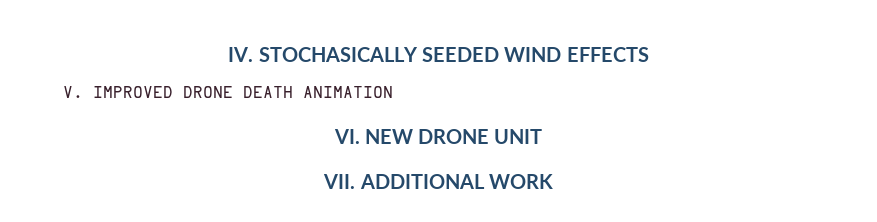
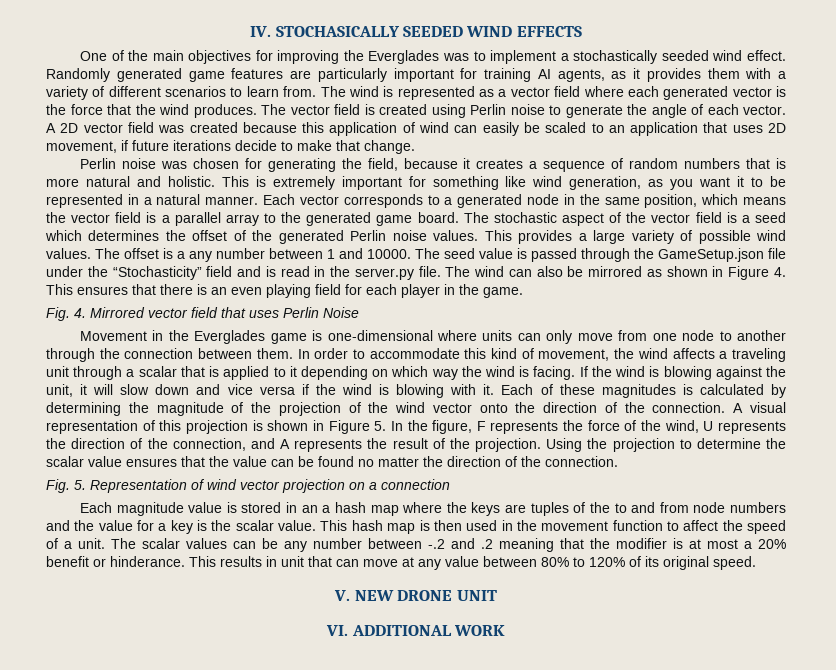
- V. IMPROVED DRONE DEATH ANIMATION
- VI. NEW DRONE UNIT
+ One of the main objectives for improving the Everglades was to implement a stochastically seeded wind effect. Randomly generated game features are particularly important for training AI agents, as it provides them with a variety of different scenarios to learn from. The wind is represented as a vector field where each generated vector is the force that the wind produces. The vector field is created using Perlin noise to generate the angle of each vector. A 2D vector field was created because this application of wind can easily be scaled to an application that uses 2D movement, if future iterations decide to make that change.
+ Perlin noise was chosen for generating the field, because it creates a sequence of random numbers that is more natural and holistic. This is extremely important for something like wind generation, as you want it to be represented in a natural manner. Each vector corresponds to a generated node in the same position, which means the vector field is a parallel array to the generated game board. The stochastic aspect of the vector field is a seed which determines the offset of the generated Perlin noise values. This provides a large variety of possible wind values. The offset is a any number between 1 and 10000. The seed value is passed through the GameSetup.json file under the “Stochasticity” field and is read in the server.py file. The wind can also be mirrored as shown in Figure 4. This ensures that there is an even playing field for each player in the game.
+ Fig. 4. Mirrored vector field that uses Perlin Noise
+ Movement in the Everglades game is one-dimensional where units can only move from one node to another through the connection between them. In order to accommodate this kind of movement, the wind affects a traveling unit through a scalar that is applied to it depending on which way the wind is facing. If the wind is blowing against the unit, it will slow down and vice versa if the wind is blowing with it. Each of these magnitudes is calculated by determining the magnitude of the projection of the wind vector onto the direction of the connection. A visual representation of this projection is shown in Figure 5. In the figure, F represents the force of the wind, U represents the direction of the connection, and A represents the result of the projection. Using the projection to determine the scalar value ensures that the value can be found no matter the direction of the connection.
+ Fig. 5. Representation of wind vector projection on a connection
+ Each magnitude value is stored in an a hash map where the keys are tuples of the to and from node numbers and the value for a key is the scalar value. This hash map is then used in the movement function to affect the speed of a unit. The scalar values can be any number between -.2 and .2 meaning that the modifier is at most a 20% benefit or hinderance. This results in unit that can move at any value between 80% to 120% of its original speed.
+ V. NEW DRONE UNIT
- VII. ADDITIONAL WORK
+ VI. ADDITIONAL WORK

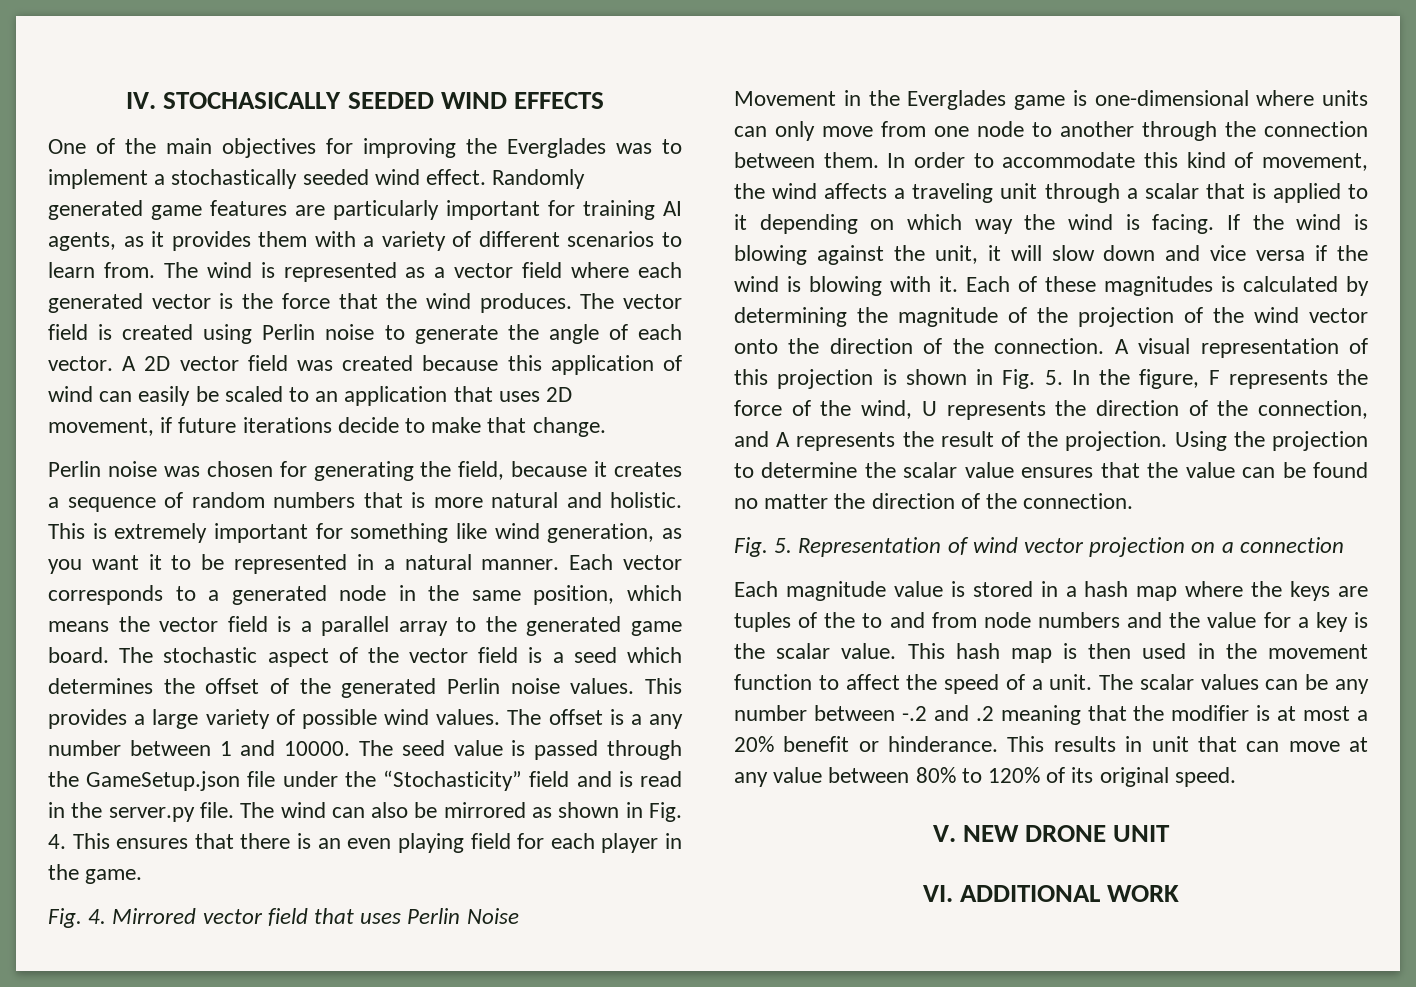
- The wind can also be mirrored as shown in Figure 4. This ensures that there is an even playing field for each player in the game.
+ The wind can also be mirrored as shown in Fig. 4. This ensures that there is an even playing field for each player in the game.
- A visual representation of this projection is shown in Figure 5. In the figure, F represents the force of the wind, U represents the direction of the connection, and A represents the result of the projection.
+ A visual representation of this projection is shown in Fig. 5. In the figure, F represents the force of the wind, U represents the direction of the connection, and A represents the result of the projection.
- Each magnitude value is stored in an a hash map where the keys are tuples of the to and from node numbers and the value for a key is the scalar value.
+ Each magnitude value is stored in a hash map where the keys are tuples of the to and from node numbers and the value for a key is the scalar value.

